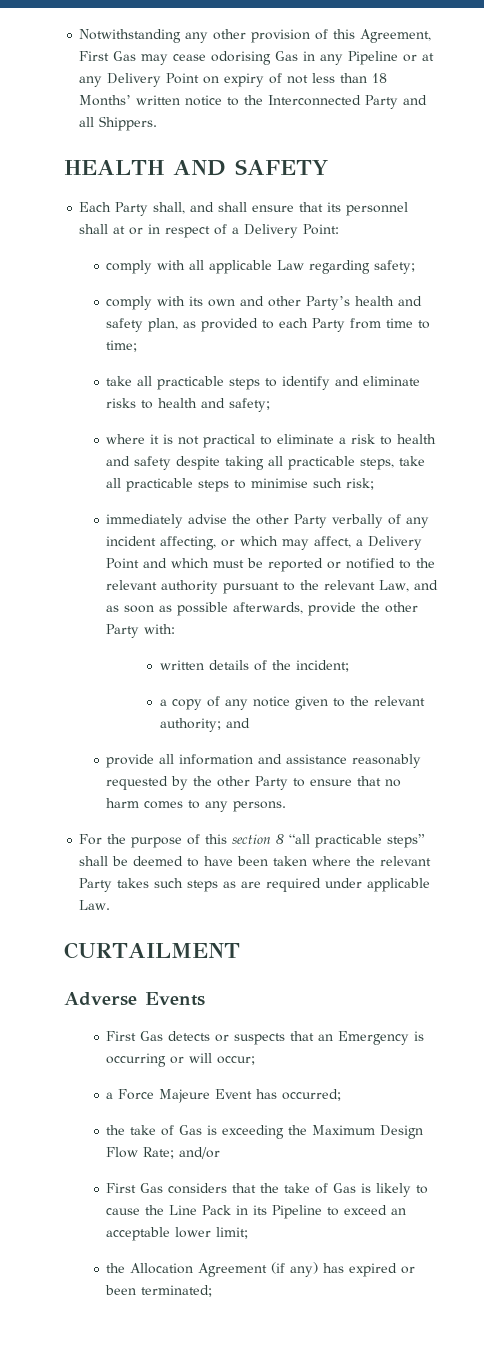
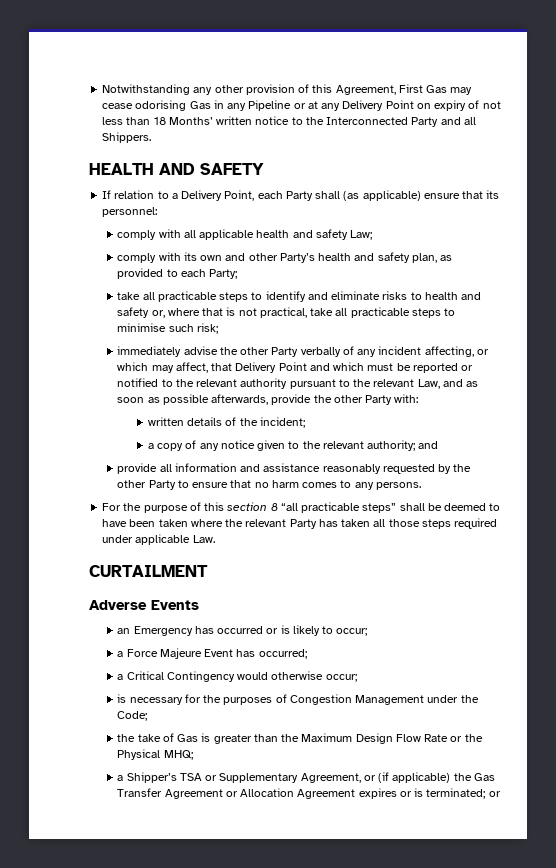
- Each Party shall, and shall ensure that its personnel shall at or in respect of a Delivery Point:
+ If relation to a Delivery Point, each Party shall (as applicable) ensure that its personnel:
- comply with all applicable Law regarding safety;
+ comply with all applicable health and safety Law;
- comply with its own and other Party’s health and safety plan, as provided to each Party from time to time;
+ comply with its own and other Party’s health and safety plan, as provided to each Party;
- take all practicable steps to identify and eliminate risks to health and safety;
- where it is not practical to eliminate a risk to health and safety despite taking all practicable steps, take all practicable steps to minimise such risk;
+ take all practicable steps to identify and eliminate risks to health and safety or, where that is not practical, take all practicable steps to minimise such risk;
- immediately advise the other Party verbally of any incident affecting, or which may affect, a Delivery Point and which must be reported or notified to the relevant authority pursuant to the relevant Law, and as soon as possible afterwards, provide the other Party with:
+ immediately advise the other Party verbally of any incident affecting, or which may affect, that Delivery Point and which must be reported or notified to the relevant authority pursuant to the relevant Law, and as soon as possible afterwards, provide the other Party with:
- For the purpose of this section 8 “all practicable steps” shall be deemed to have been taken where the relevant Party takes such steps as are required under applicable Law.
+ For the purpose of this section 8 “all practicable steps” shall be deemed to have been taken where the relevant Party has taken all those steps required under applicable Law.
- First Gas detects or suspects that an Emergency is occurring or will occur;
+ an Emergency has occurred or is likely to occur;
- the take of Gas is exceeding the Maximum Design Flow Rate; and/or
- First Gas considers that the take of Gas is likely to cause the Line Pack in its Pipeline to exceed an acceptable lower limit;
- the Allocation Agreement (if any) has expired or been terminated;
+ a Critical Contingency would otherwise occur;
+ is necessary for the purposes of Congestion Management under the Code;
+ the take of Gas is greater than the Maximum Design Flow Rate or the Physical MHQ;
+ a Shipper’s TSA or Supplementary Agreement, or (if applicable) the Gas Transfer Agreement or Allocation Agreement expires or is terminated; or

